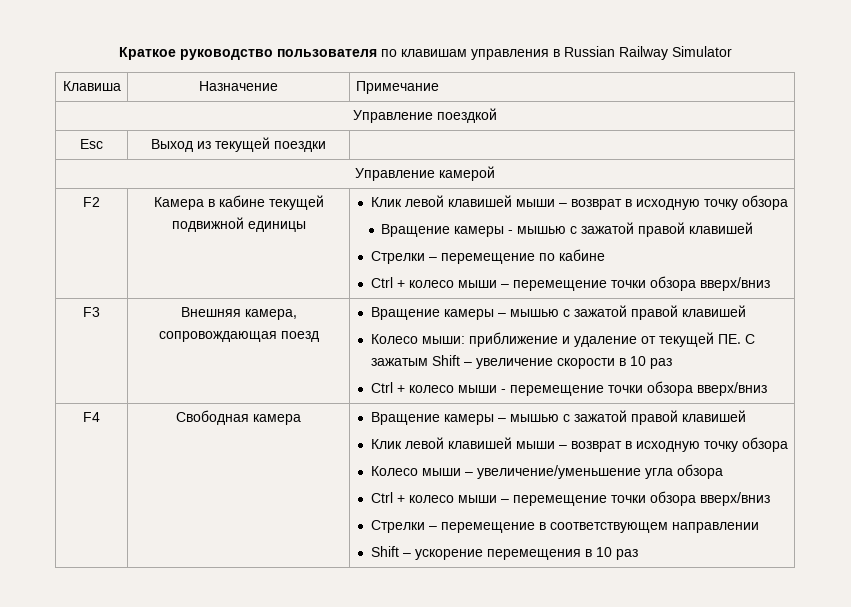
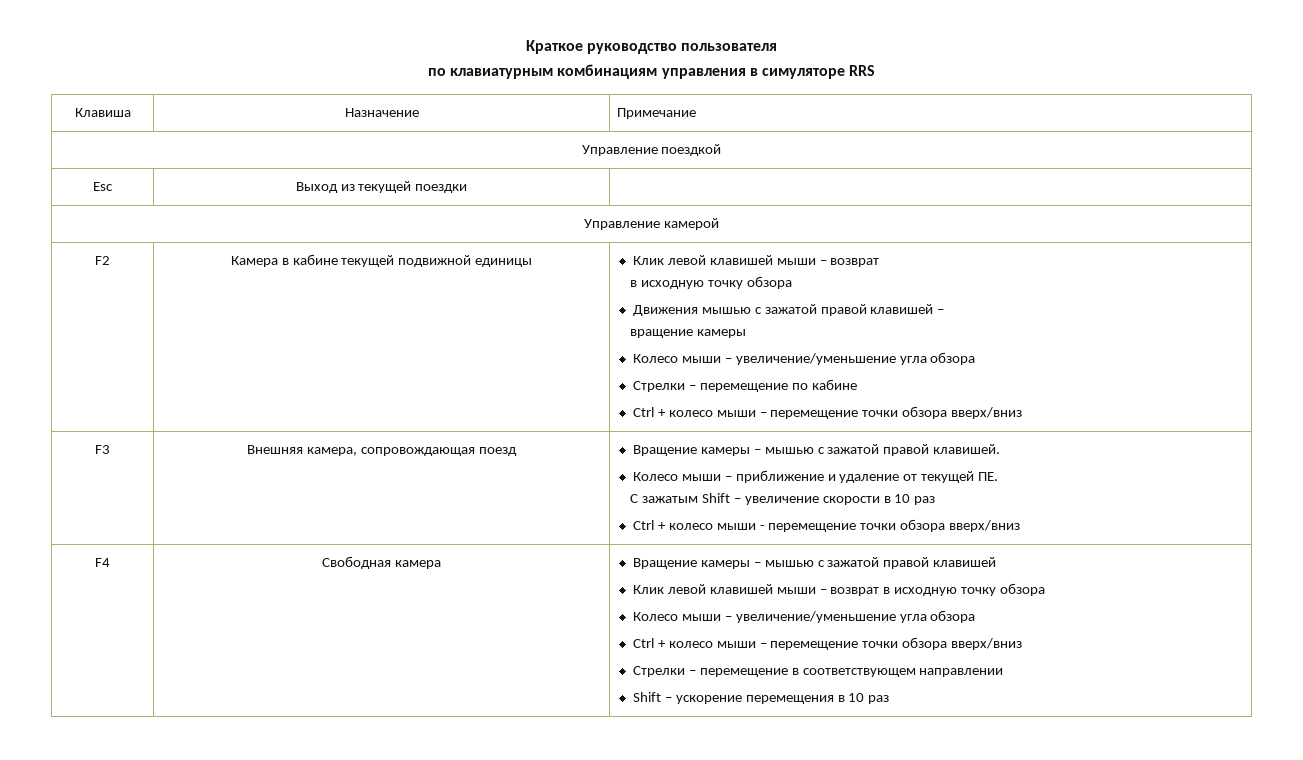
- Краткое руководство пользователя по клавишам управления в Russian Railway Simulator
+ Краткое руководство пользователя
+ по клавиатурным комбинациям управления в симуляторе RRS
- Камера в кабине текущей подвижной единицы | Клик левой клавишей мыши – возврат в исходную точку обзора
- Вращение камеры - мышью с зажатой правой клавишей
+ Камера в кабине текущей подвижной единицы | Клик левой клавишей мыши – возврат
+ в исходную точку обзора
+ Движения мышью с зажатой правой клавишей –
+ вращение камеры
+ Колесо мыши – увеличение/уменьшение угла обзора
- F3 | Внешняя камера, сопровождающая поезд | Вращение камеры – мышью с зажатой правой клавишей
- Колесо мыши: приближение и удаление от текущей ПЕ. С зажатым Shift – увеличение скорости в 10 раз
+ F3 | Внешняя камера, сопровождающая поезд | Вращение камеры – мышью с зажатой правой клавишей.
+ Колесо мыши – приближение и удаление от текущей ПЕ.
+ С зажатым Shift – увеличение скорости в 10 раз

